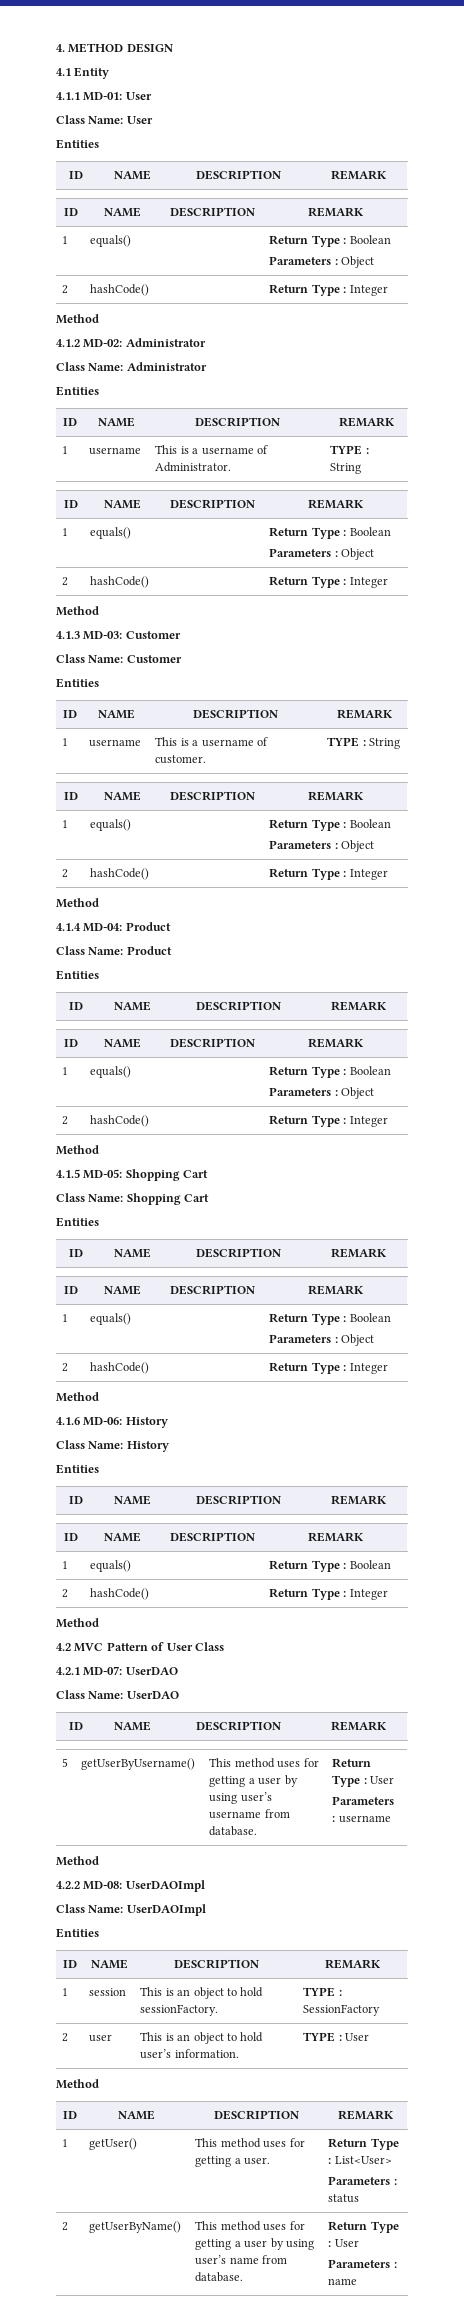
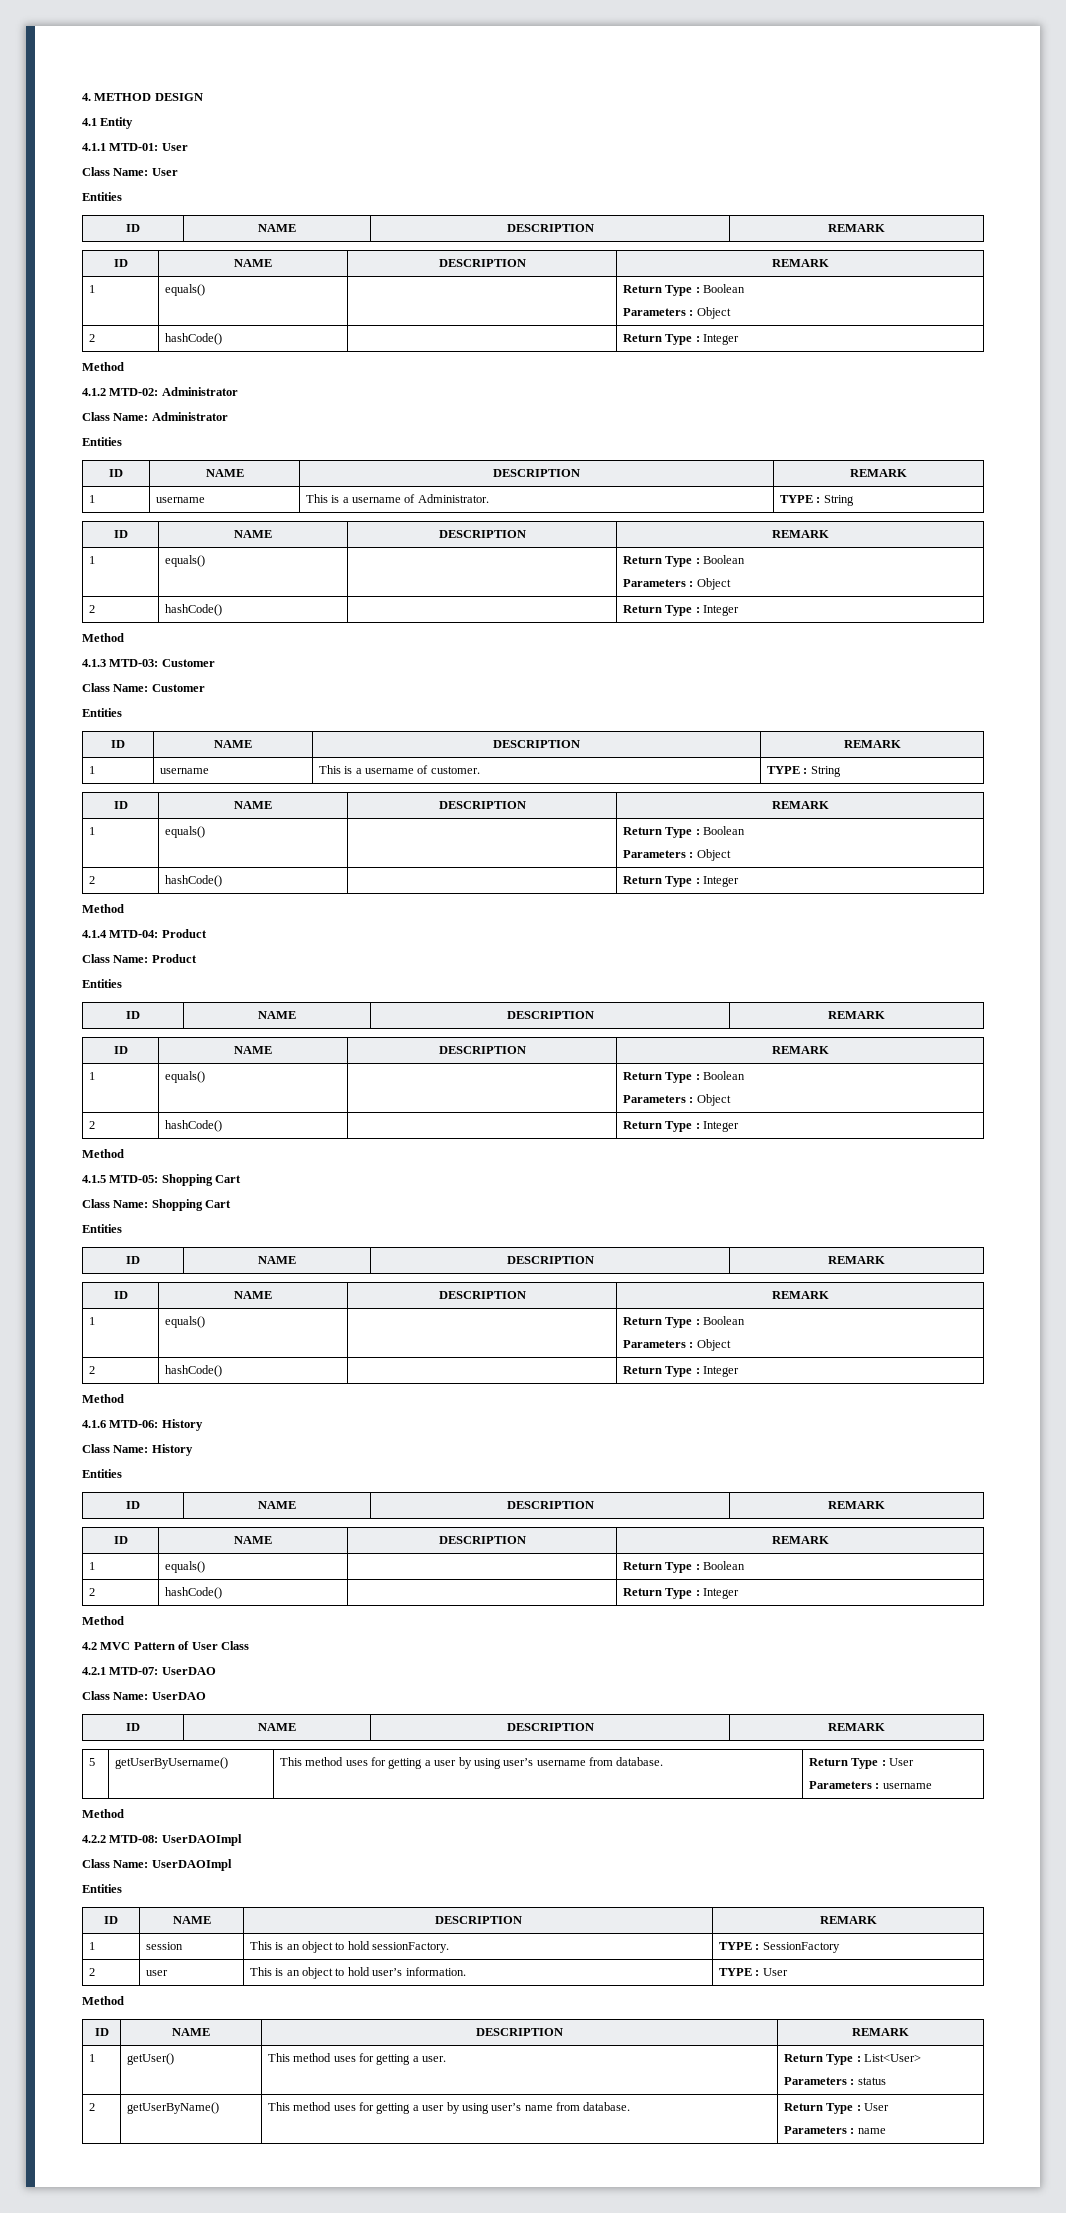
- 4.1.1 MD-01: User
+ 4.1.1 MTD-01: User
- 4.1.2 MD-02: Administrator
+ 4.1.2 MTD-02: Administrator
- 4.1.3 MD-03: Customer
+ 4.1.3 MTD-03: Customer
- 4.1.4 MD-04: Product
+ 4.1.4 MTD-04: Product
- 4.1.5 MD-05: Shopping Cart
+ 4.1.5 MTD-05: Shopping Cart
- 4.1.6 MD-06: History
+ 4.1.6 MTD-06: History
- 4.2.1 MD-07: UserDAO
+ 4.2.1 MTD-07: UserDAO
- 4.2.2 MD-08: UserDAOImpl
+ 4.2.2 MTD-08: UserDAOImpl

